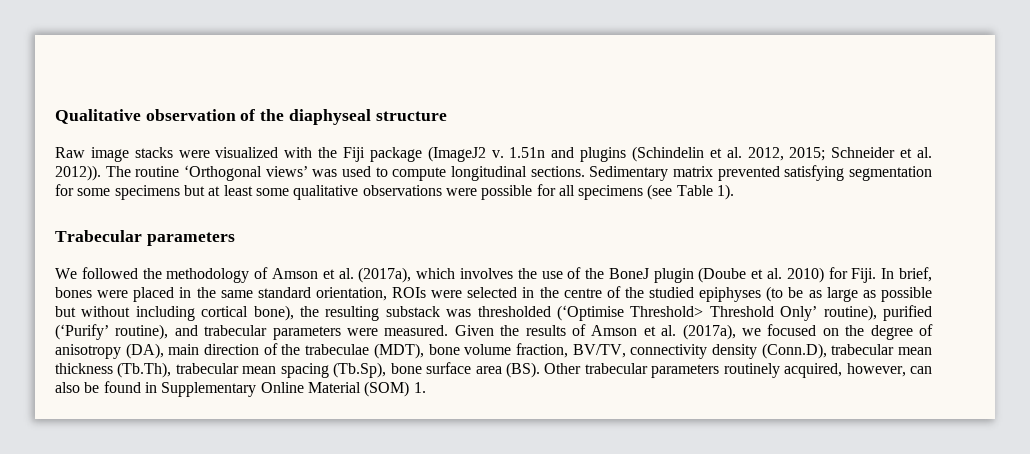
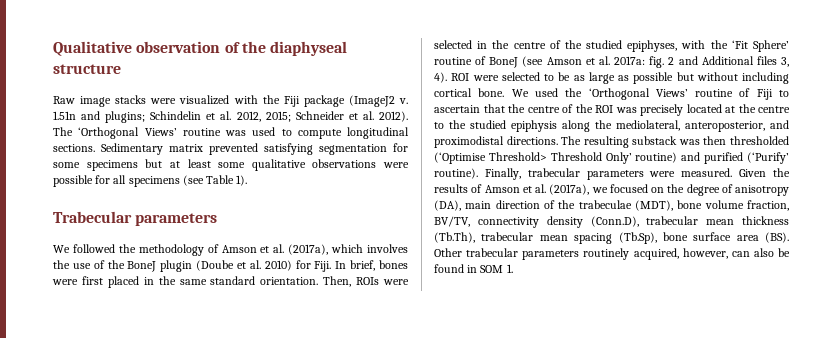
- 1.51n and plugins (Schindelin et al. 2012, 2015; Schneider et al. 2012)). The routine ‘Orthogonal views’ was used to compute longitudinal sections.
+ 1.51n and plugins; Schindelin et al. 2012, 2015; Schneider et al. 2012). The ‘Orthogonal Views’ routine was used to compute longitudinal sections.
- In brief, bones were placed in the same standard orientation, ROIs were selected in the centre of the studied epiphyses (to be as large as possible but without including cortical bone), the resulting substack was thresholded (‘Optimise Threshold> Threshold Only’ routine), purified (‘Purify’ routine), and trabecular parameters were measured.
+ In brief, bones were first placed in the same standard orientation. Then, ROIs were selected in the centre of the studied epiphyses, with the ‘Fit Sphere’ routine of BoneJ (see Amson et al. 2017a: fig. 2 and Additional files 3, 4). ROI were selected to be as large as possible but without including cortical bone. We used the ‘Orthogonal Views’ routine of Fiji to ascertain that the centre of the ROI was precisely located at the centre to the studied epiphysis along the mediolateral, anteroposterior, and proximodistal directions. The resulting substack was then thresholded (‘Optimise Threshold> Threshold Only’ routine) and purified (‘Purify’ routine). Finally, trabecular parameters were measured.
- Given the results of Amson et al. (2017a), we focused on the degree of anisotropy (DA), main direction of the trabeculae (MDT), bone volume fraction, BV/TV, connectivity density (Conn.D), trabecular mean thickness (Tb.Th), trabecular mean spacing (Tb.Sp), bone surface area (BS). Other trabecular parameters routinely acquired, however, can also be found in Supplementary Online Material (SOM) 1.
+ Given the results of Amson et al. (2017a), we focused on the degree of anisotropy (DA), main direction of the trabeculae (MDT), bone volume fraction, BV/TV, connectivity density (Conn.D), trabecular mean thickness (Tb.Th), trabecular mean spacing (Tb.Sp), bone surface area (BS). Other trabecular parameters routinely acquired, however, can also be found in SOM 1.

